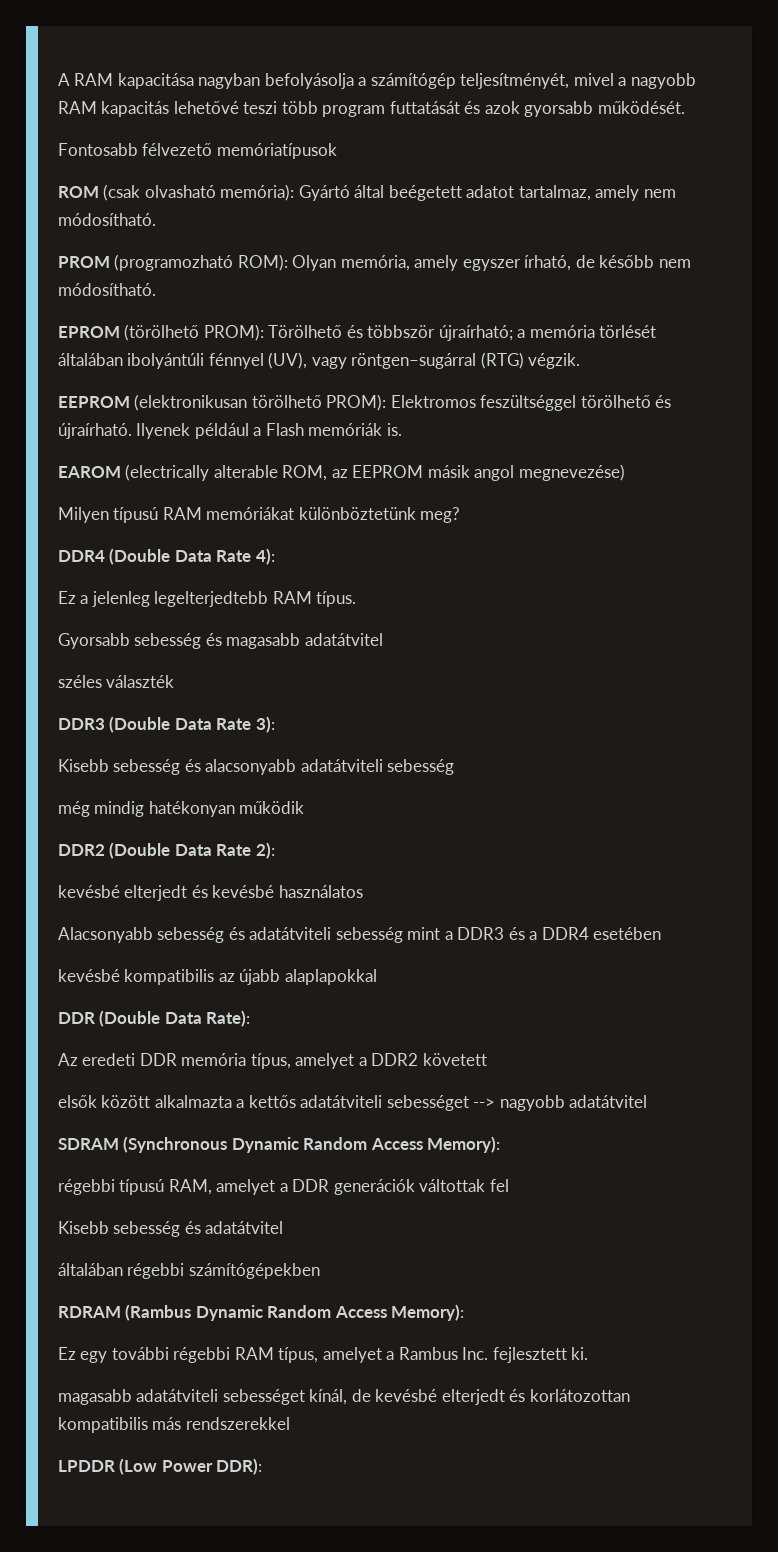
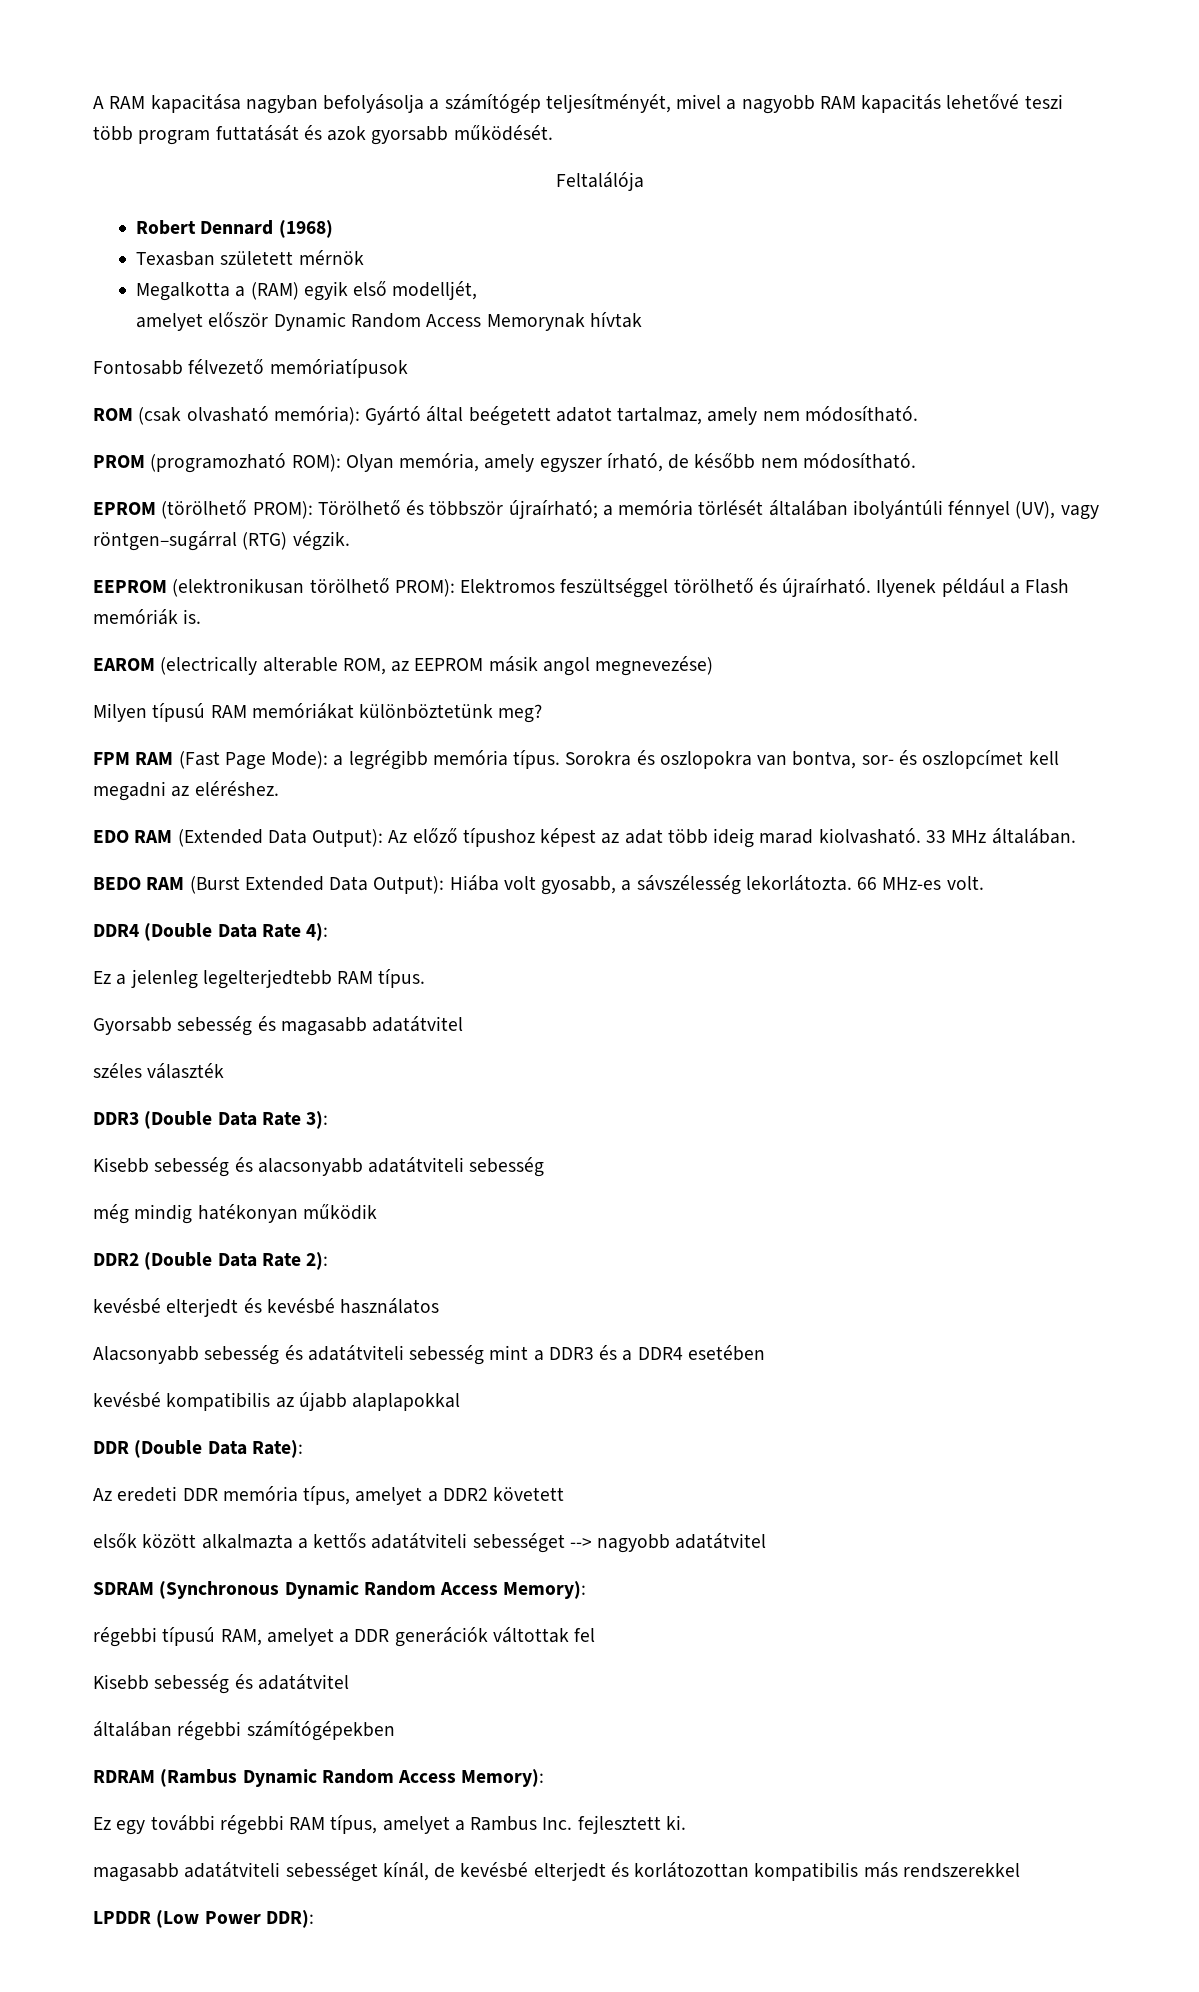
+ Feltalálója
+ Robert Dennard (1968)
+ Texasban született mérnök
+ Megalkotta a (RAM) egyik első modelljét,
+ amelyet először Dynamic Random Access Memorynak hívtak
+ FPM RAM (Fast Page Mode): a legrégibb memória típus. Sorokra és oszlopokra van bontva, sor- és oszlopcímet kell megadni az eléréshez.
+ EDO RAM (Extended Data Output): Az előző típushoz képest az adat több ideig marad kiolvasható. 33 MHz általában.
+ BEDO RAM (Burst Extended Data Output): Hiába volt gyosabb, a sávszélesség lekorlátozta. 66 MHz-es volt.

